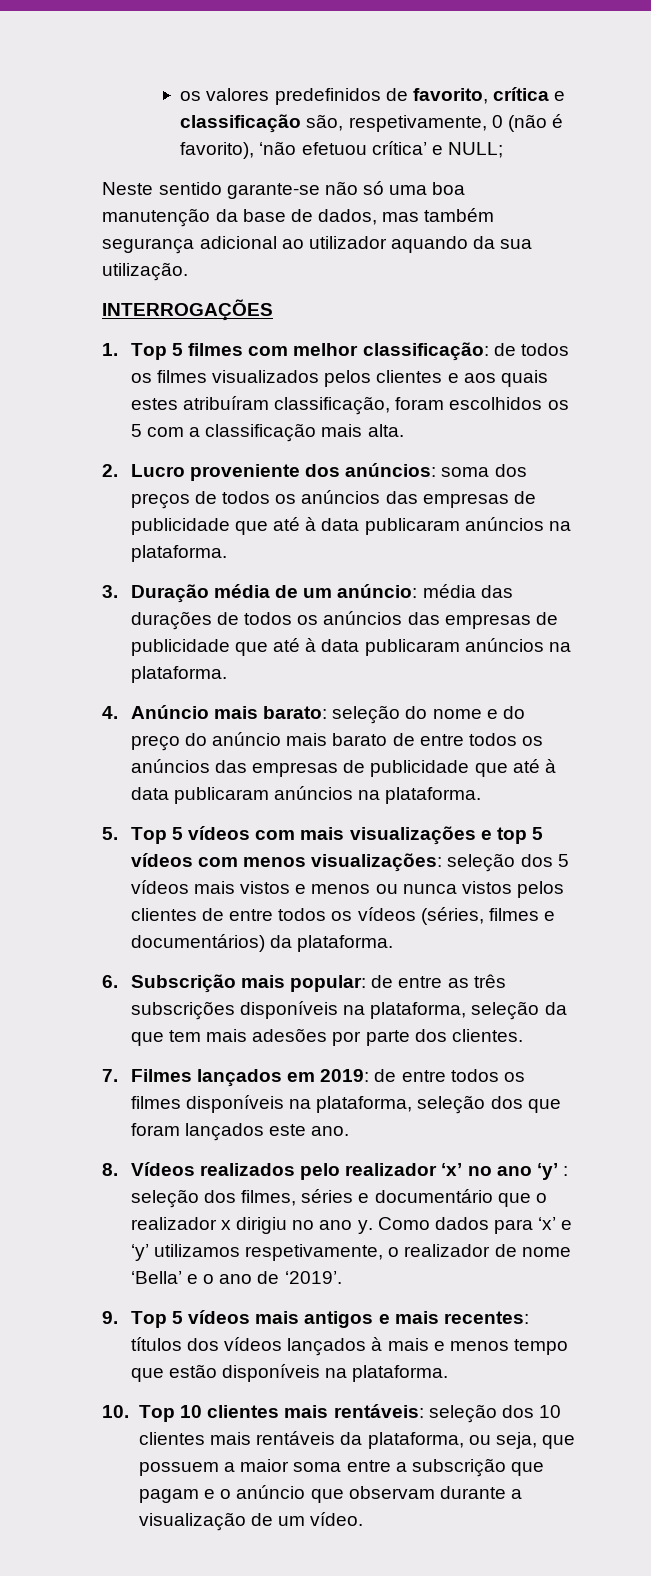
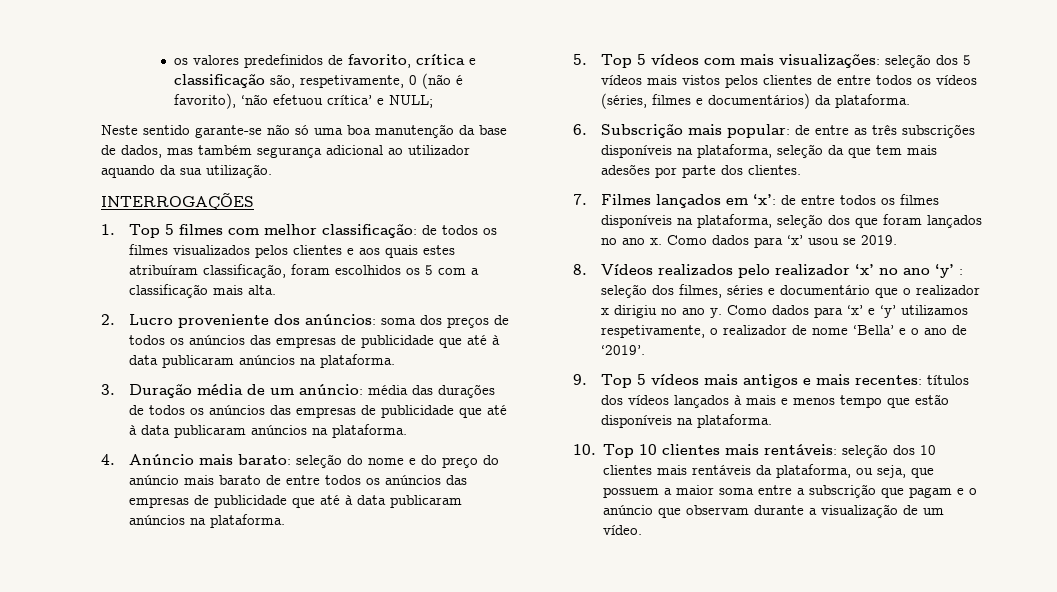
- 5. Top 5 vídeos com mais visualizações e top 5 vídeos com menos visualizações: seleção dos 5 vídeos mais vistos e menos ou nunca vistos pelos clientes de entre todos os vídeos (séries, filmes e documentários) da plataforma.
+ 5. Top 5 vídeos com mais visualizações: seleção dos 5 vídeos mais vistos pelos clientes de entre todos os vídeos (séries, filmes e documentários) da plataforma.
- 7. Filmes lançados em 2019: de entre todos os filmes disponíveis na plataforma, seleção dos que foram lançados este ano.
+ 7. Filmes lançados em ‘x’: de entre todos os filmes disponíveis na plataforma, seleção dos que foram lançados no ano x. Como dados para ‘x’ usou se 2019.

